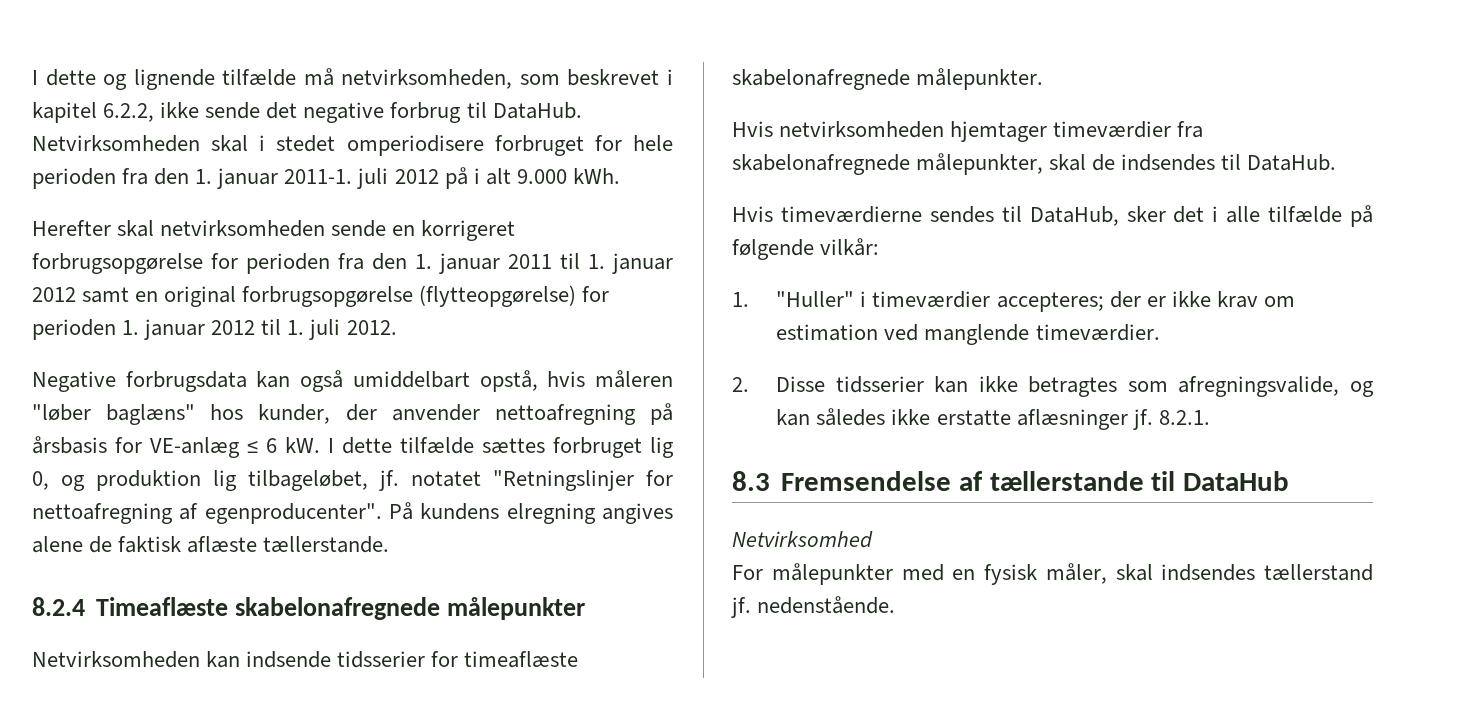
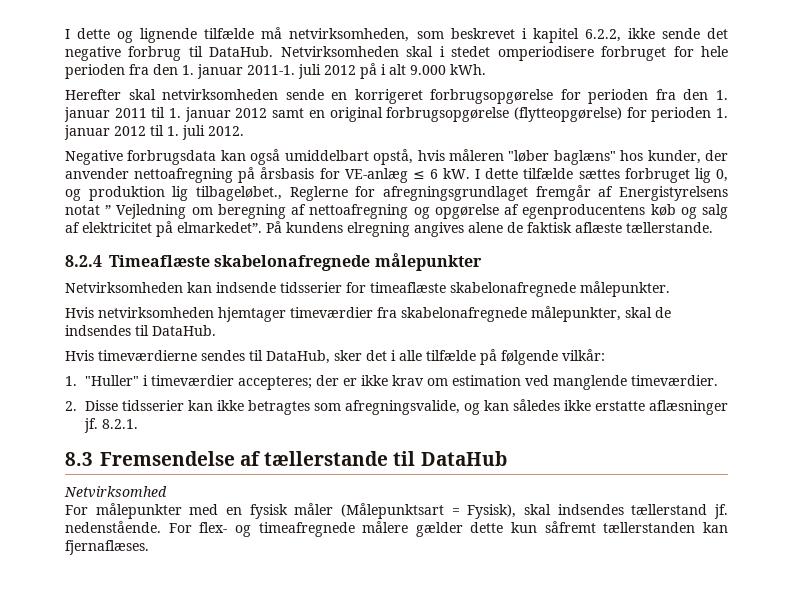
- I dette tilfælde sættes forbruget lig 0, og produktion lig tilbageløbet, jf. notatet "Retningslinjer for nettoafregning af egenproducenter".
+ I dette tilfælde sættes forbruget lig 0, og produktion lig tilbageløbet., Reglerne for afregningsgrundlaget fremgår af Energistyrelsens notat ” Vejledning om beregning af nettoafregning og opgørelse af egenproducentens køb og salg af elektricitet på elmarkedet”.
- For målepunkter med en fysisk måler, skal indsendes tællerstand jf. nedenstående.
+ For målepunkter med en fysisk måler (Målepunktsart = Fysisk), skal indsendes tællerstand jf. nedenstående.
+ For flex- og timeafregnede målere gælder dette kun såfremt tællerstanden kan fjernaflæses.

